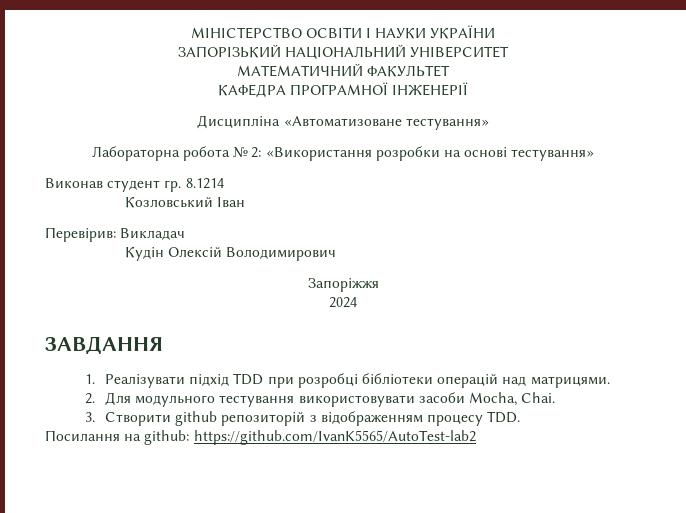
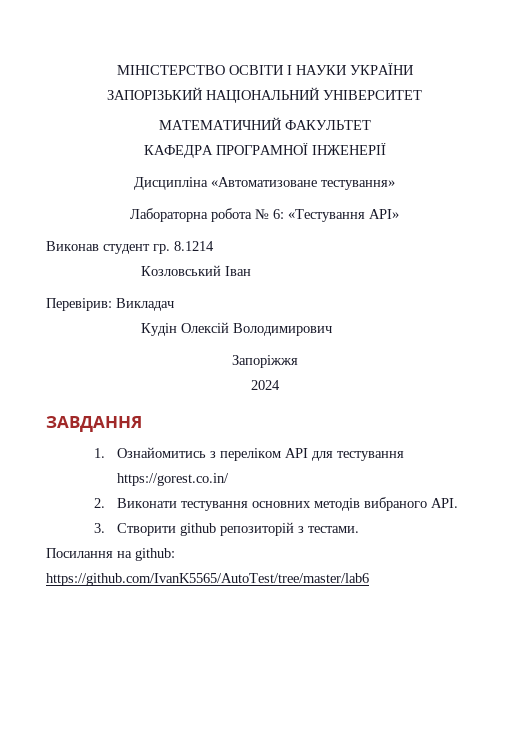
- Лабораторна робота № 2: «Використання розробки на основі тестування»
+ Лабораторна робота № 6: «Тестування API»
- 1. Реалізувати підхід TDD при розробці бібліотеки операцій над матрицями.
- 2. Для модульного тестування використовувати засоби Mocha, Chai.
+ 1. Ознайомитись з переліком API для тестування https://gorest.co.in/
+ 2. Виконати тестування основних методів вибраного API.
- 3. Створити github репозиторій з відображенням процесу TDD.
+ 3. Створити github репозиторій з тестами.
- Посилання на github: https://github.com/IvanK5565/AutoTest-lab2
+ Посилання на github: https://github.com/IvanK5565/AutoTest/tree/master/lab6

